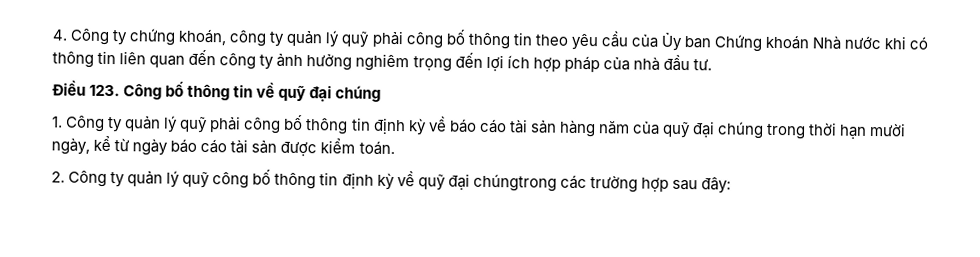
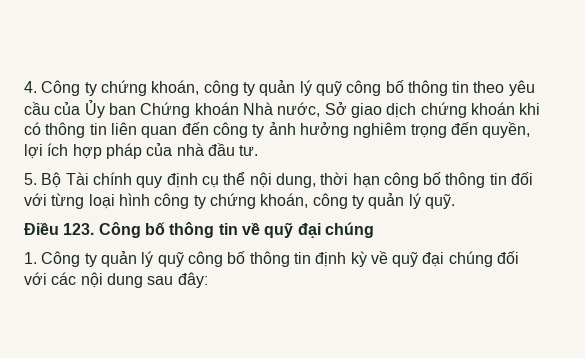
- 4. Công ty chứng khoán, công ty quản lý quỹ phải công bố thông tin theo yêu cầu của Ủy ban Chứng khoán Nhà nước khi có thông tin liên quan đến công ty ảnh hưởng nghiêm trọng đến lợi ích hợp pháp của nhà đầu tư.
+ 4. Công ty chứng khoán, công ty quản lý quỹ công bố thông tin theo yêu cầu của Ủy ban Chứng khoán Nhà nước, Sở giao dịch chứng khoán khi có thông tin liên quan đến công ty ảnh hưởng nghiêm trọng đến quyền, lợi ích hợp pháp của nhà đầu tư.
+ 5. Bộ Tài chính quy định cụ thể nội dung, thời hạn công bố thông tin đối với từng loại hình công ty chứng khoán, công ty quản lý quỹ.
- 1. Công ty quản lý quỹ phải công bố thông tin định kỳ về báo cáo tài sản hàng năm của quỹ đại chúng trong thời hạn mười ngày, kể từ ngày báo cáo tài sản được kiểm toán.
- 2. Công ty quản lý quỹ công bố thông tin định kỳ về quỹ đại chúngtrong các trường hợp sau đây:
+ 1. Công ty quản lý quỹ công bố thông tin định kỳ về quỹ đại chúng đối với các nội dung sau đây:

